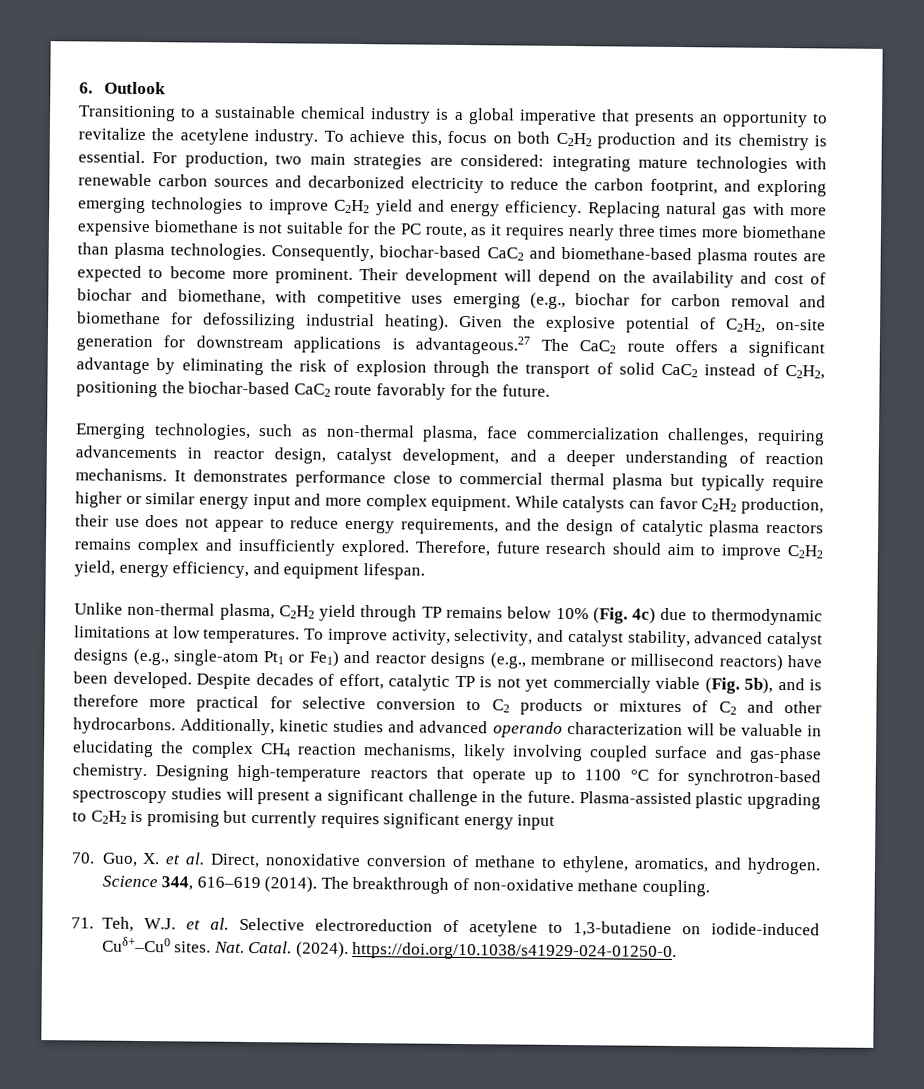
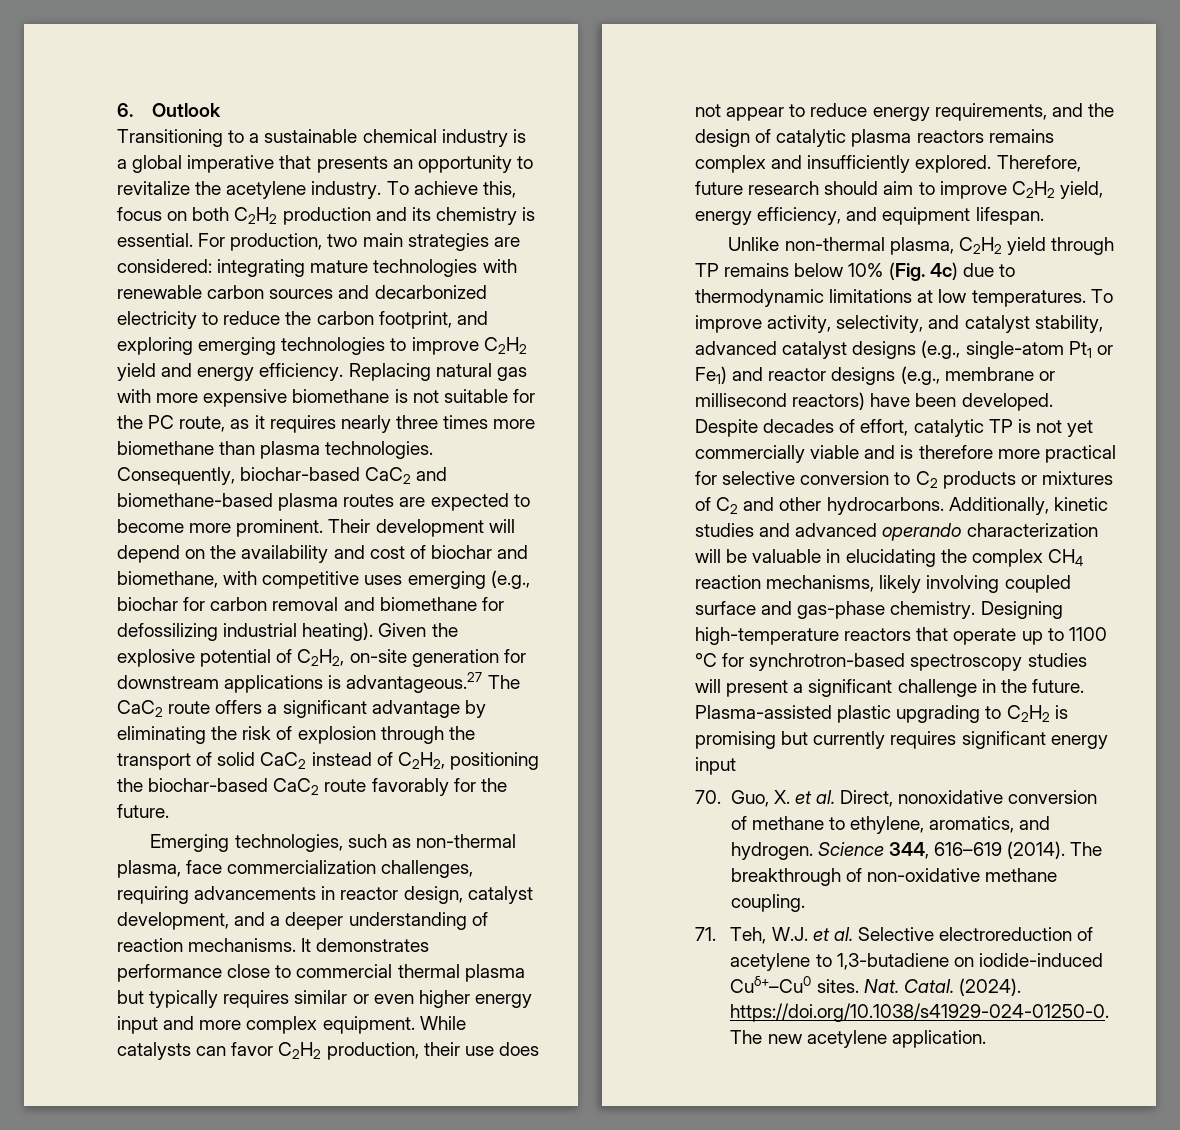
- It demonstrates performance close to commercial thermal plasma but typically require higher or similar energy input and more complex equipment.
+ It demonstrates performance close to commercial thermal plasma but typically requires similar or even higher energy input and more complex equipment.
- Despite decades of effort, catalytic TP is not yet commercially viable (Fig. 5b), and is therefore more practical for selective conversion to C2 products or mixtures of C2 and other hydrocarbons.
+ Despite decades of effort, catalytic TP is not yet commercially viable and is therefore more practical for selective conversion to C2 products or mixtures of C2 and other hydrocarbons.
- (2024). https://doi.org/10.1038/s41929-024-01250-0.
+ (2024). https://doi.org/10.1038/s41929-024-01250-0. The new acetylene application.

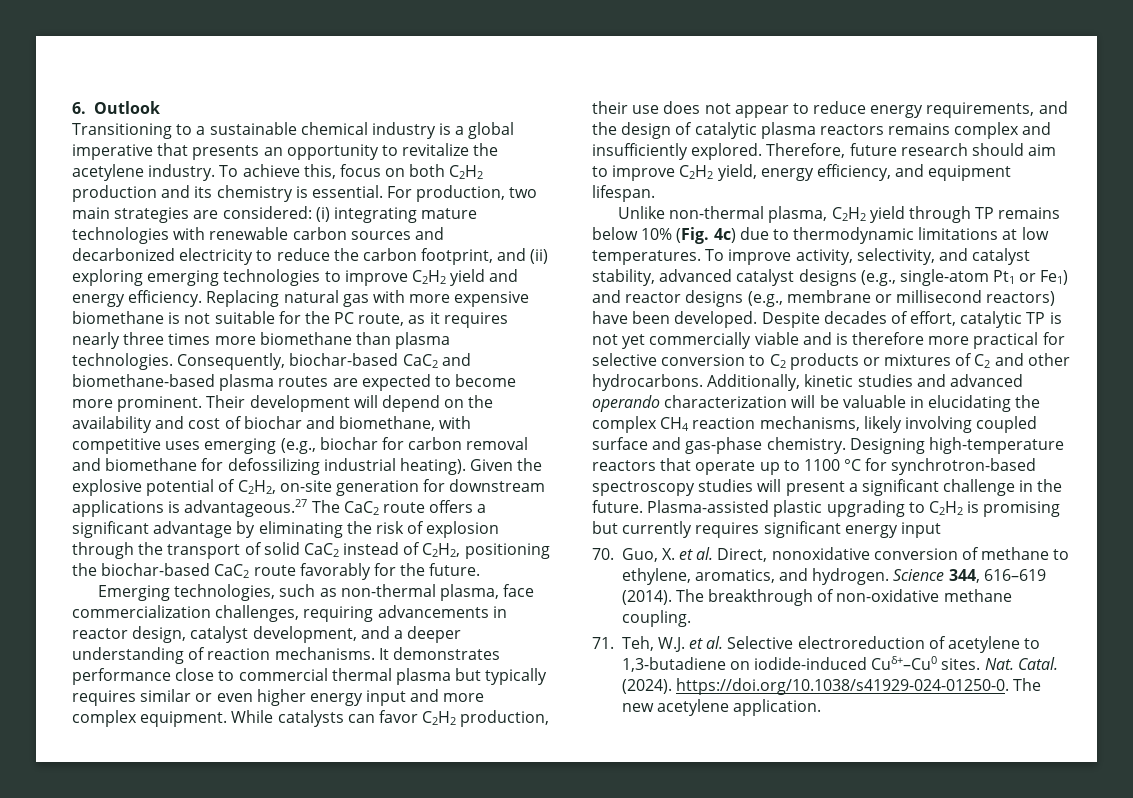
- For production, two main strategies are considered: integrating mature technologies with renewable carbon sources and decarbonized electricity to reduce the carbon footprint, and exploring emerging technologies to improve C2H2 yield and energy efficiency.
+ For production, two main strategies are considered: (i) integrating mature technologies with renewable carbon sources and decarbonized electricity to reduce the carbon footprint, and (ii) exploring emerging technologies to improve C2H2 yield and energy efficiency.

